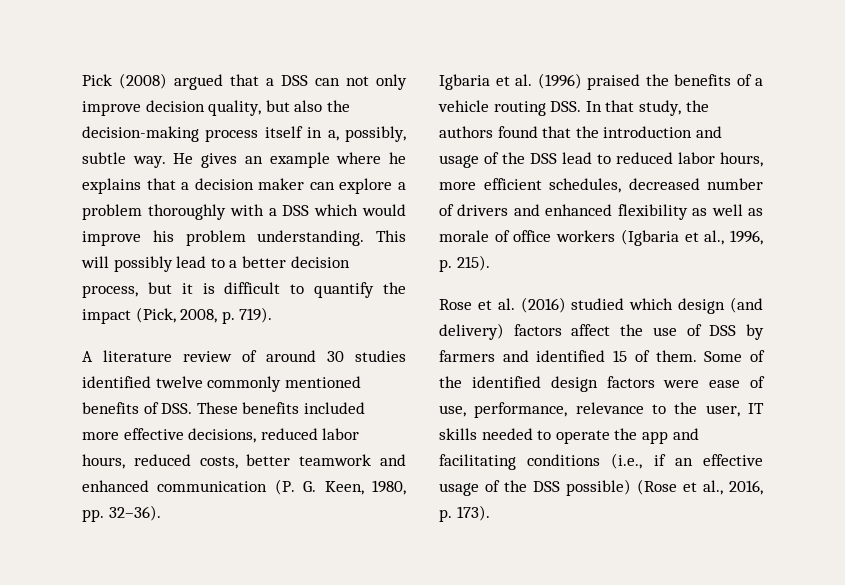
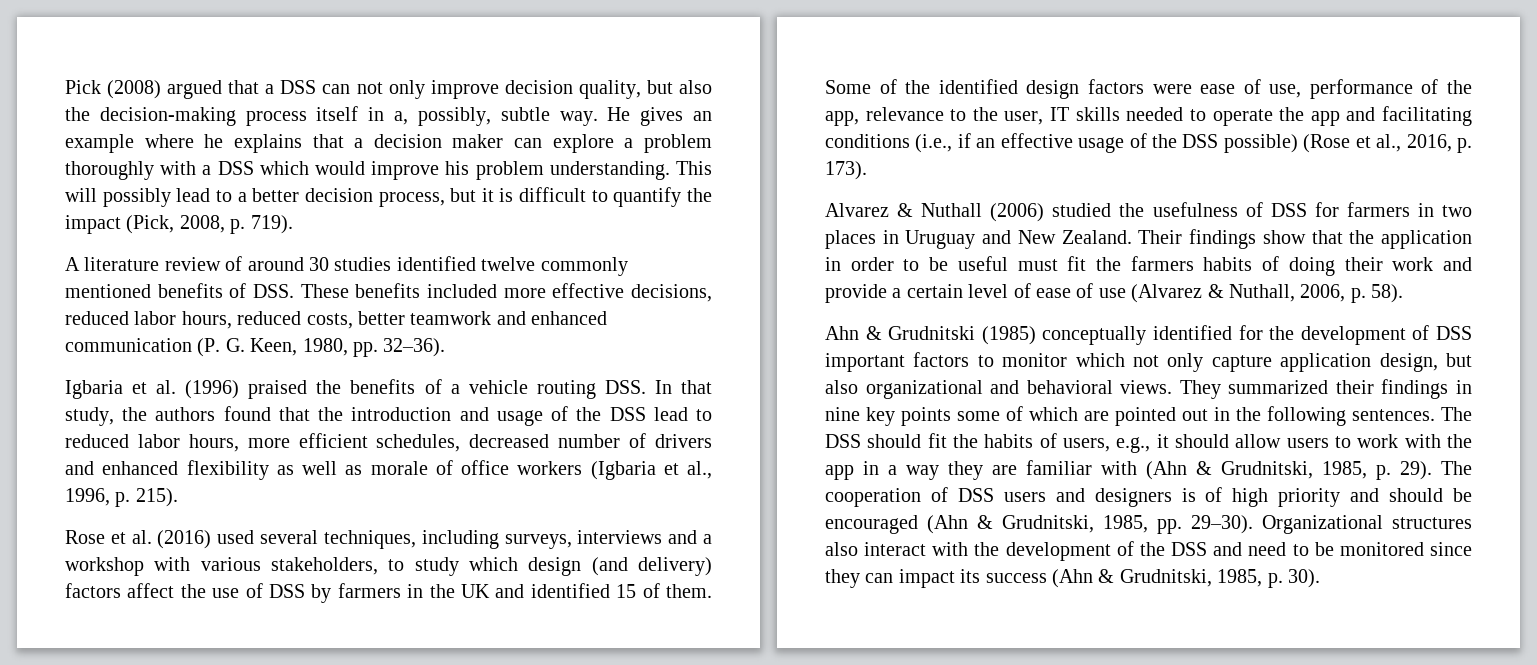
- Rose et al. (2016) studied which design (and delivery) factors affect the use of DSS by farmers and identified 15 of them.
+ Rose et al. (2016) used several techniques, including surveys, interviews and a workshop with various stakeholders, to study which design (and delivery) factors affect the use of DSS by farmers in the UK and identified 15 of them.
- Some of the identified design factors were ease of use, performance, relevance to the user, IT skills needed to operate the app and facilitating conditions (i.e., if an effective usage of the DSS possible) (Rose et al., 2016, p. 173).
+ Some of the identified design factors were ease of use, performance of the app, relevance to the user, IT skills needed to operate the app and facilitating conditions (i.e., if an effective usage of the DSS possible) (Rose et al., 2016, p. 173).
+ Alvarez & Nuthall (2006) studied the usefulness of DSS for farmers in two places in Uruguay and New Zealand. Their findings show that the application in order to be useful must fit the farmers habits of doing their work and provide a certain level of ease of use (Alvarez & Nuthall, 2006, p. 58).
+ Ahn & Grudnitski (1985) conceptually identified for the development of DSS important factors to monitor which not only capture application design, but also organizational and behavioral views. They summarized their findings in nine key points some of which are pointed out in the following sentences. The DSS should fit the habits of users, e.g., it should allow users to work with the app in a way they are familiar with (Ahn & Grudnitski, 1985, p. 29). The cooperation of DSS users and designers is of high priority and should be encouraged (Ahn & Grudnitski, 1985, pp. 29–30). Organizational structures also interact with the development of the DSS and need to be monitored since they can impact its success (Ahn & Grudnitski, 1985, p. 30).

